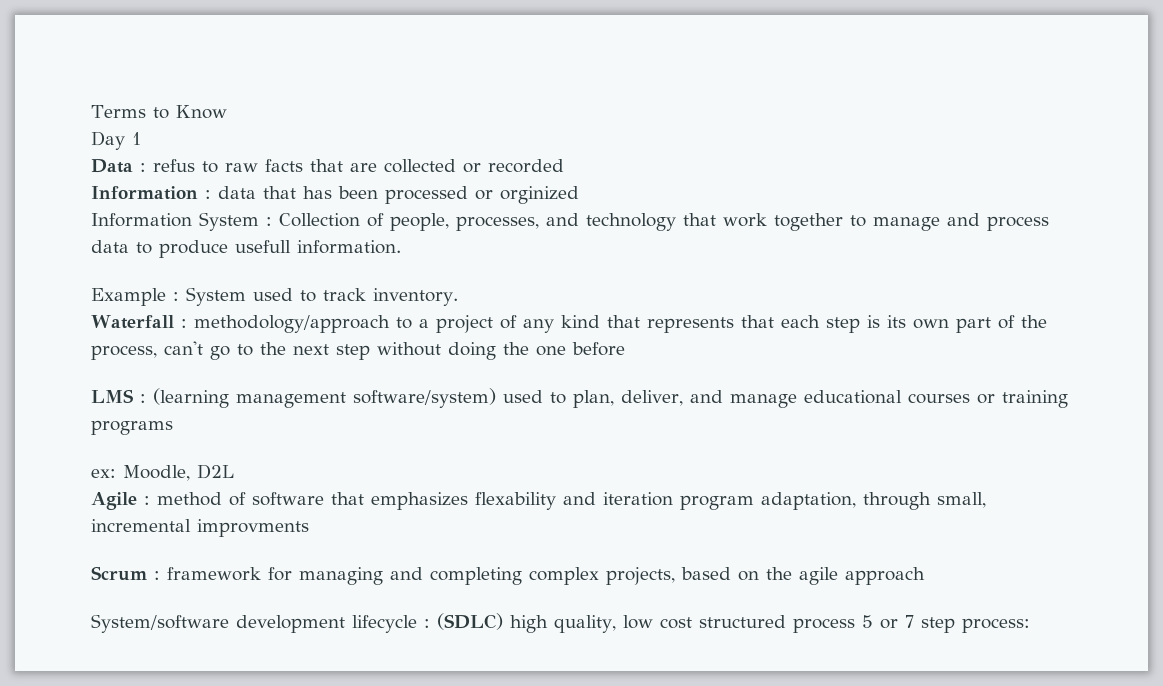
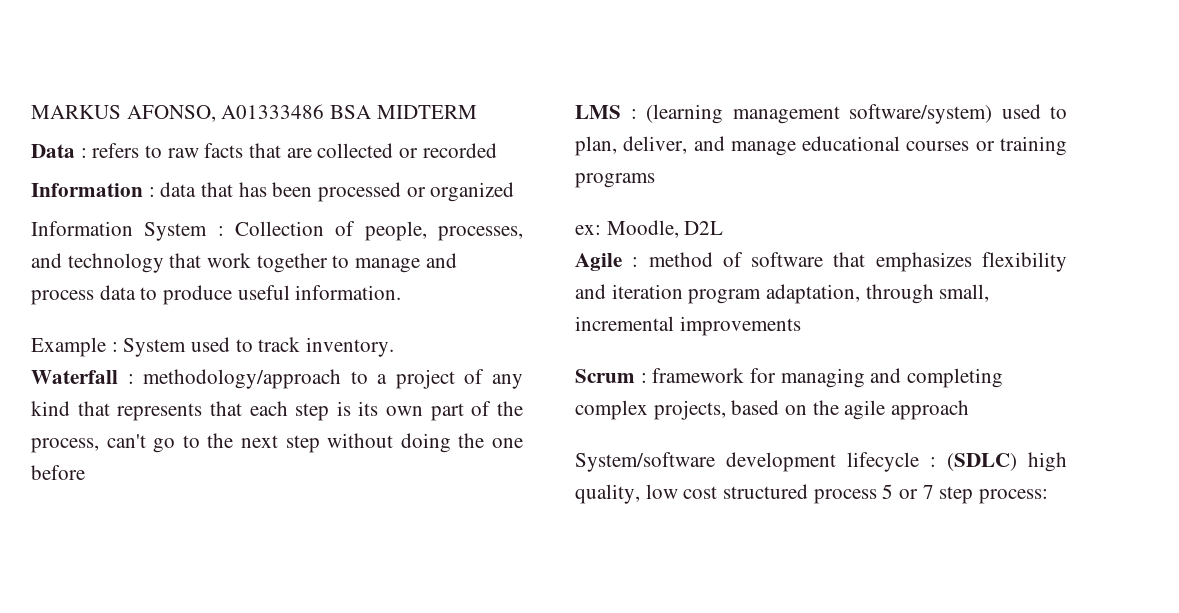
- Terms to Know
- Day 1
+ MARKUS AFONSO, A01333486 BSA MIDTERM
- Data : refus to raw facts that are collected or recorded
+ Data : refers to raw facts that are collected or recorded
- Information : data that has been processed or orginized
+ Information : data that has been processed or organized
- Information System : Collection of people, processes, and technology that work together to manage and process data to produce usefull information.
+ Information System : Collection of people, processes, and technology that work together to manage and process data to produce useful information.
- Agile : method of software that emphasizes flexability and iteration program adaptation, through small, incremental improvments
+ Agile : method of software that emphasizes flexibility and iteration program adaptation, through small, incremental improvements

